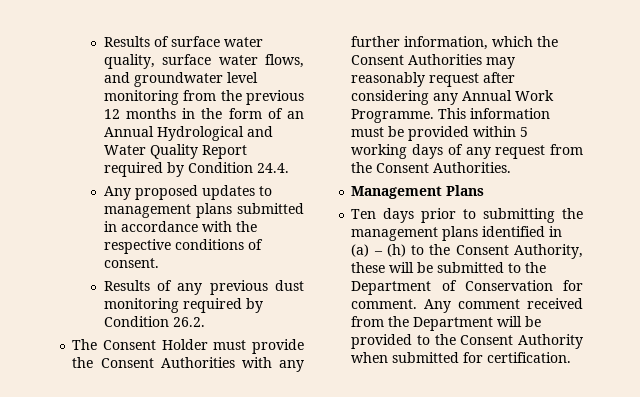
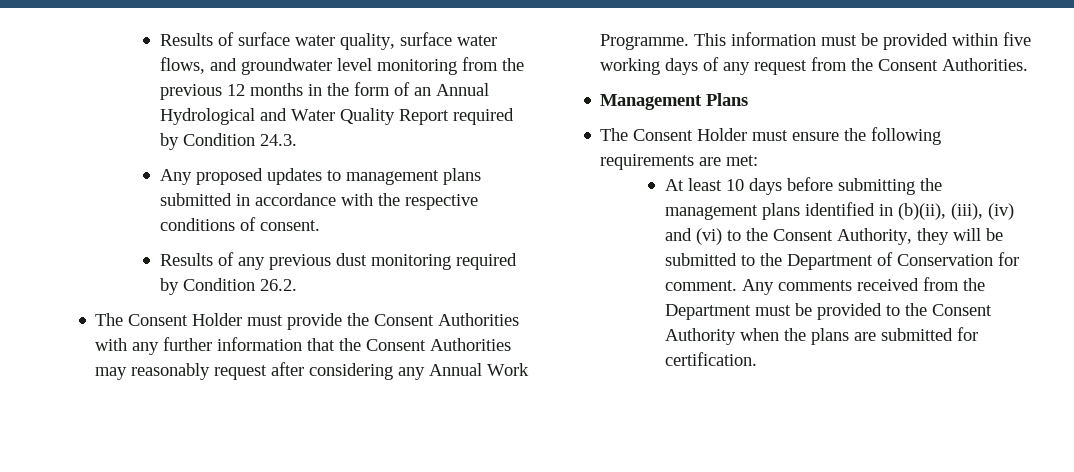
- Results of surface water quality, surface water flows, and groundwater level monitoring from the previous 12 months in the form of an Annual Hydrological and Water Quality Report required by Condition 24.4.
+ Results of surface water quality, surface water flows, and groundwater level monitoring from the previous 12 months in the form of an Annual Hydrological and Water Quality Report required by Condition 24.3.
- The Consent Holder must provide the Consent Authorities with any further information, which the Consent Authorities may reasonably request after considering any Annual Work Programme.
+ The Consent Holder must provide the Consent Authorities with any further information that the Consent Authorities may reasonably request after considering any Annual Work Programme.
- This information must be provided within 5 working days of any request from the Consent Authorities.
+ This information must be provided within five working days of any request from the Consent Authorities.
- Ten days prior to submitting the management plans identified in (a) – (h) to the Consent Authority, these will be submitted to the Department of Conservation for comment.
+ The Consent Holder must ensure the following requirements are met:
+ At least 10 days before submitting the management plans identified in (b)(ii), (iii), (iv) and (vi) to the Consent Authority, they will be submitted to the Department of Conservation for comment.
- Any comment received from the Department will be provided to the Consent Authority when submitted for certification.
+ Any comments received from the Department must be provided to the Consent Authority when the plans are submitted for certification.

